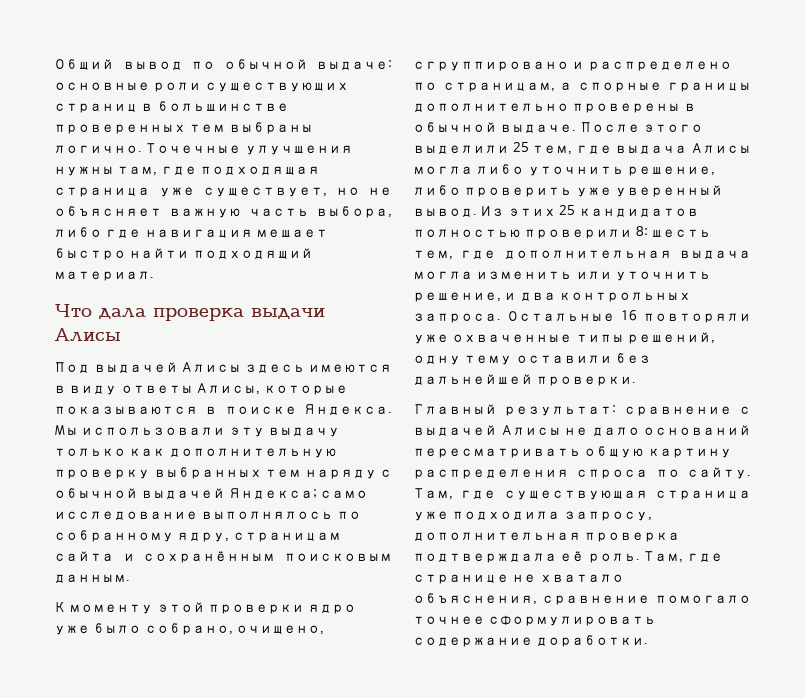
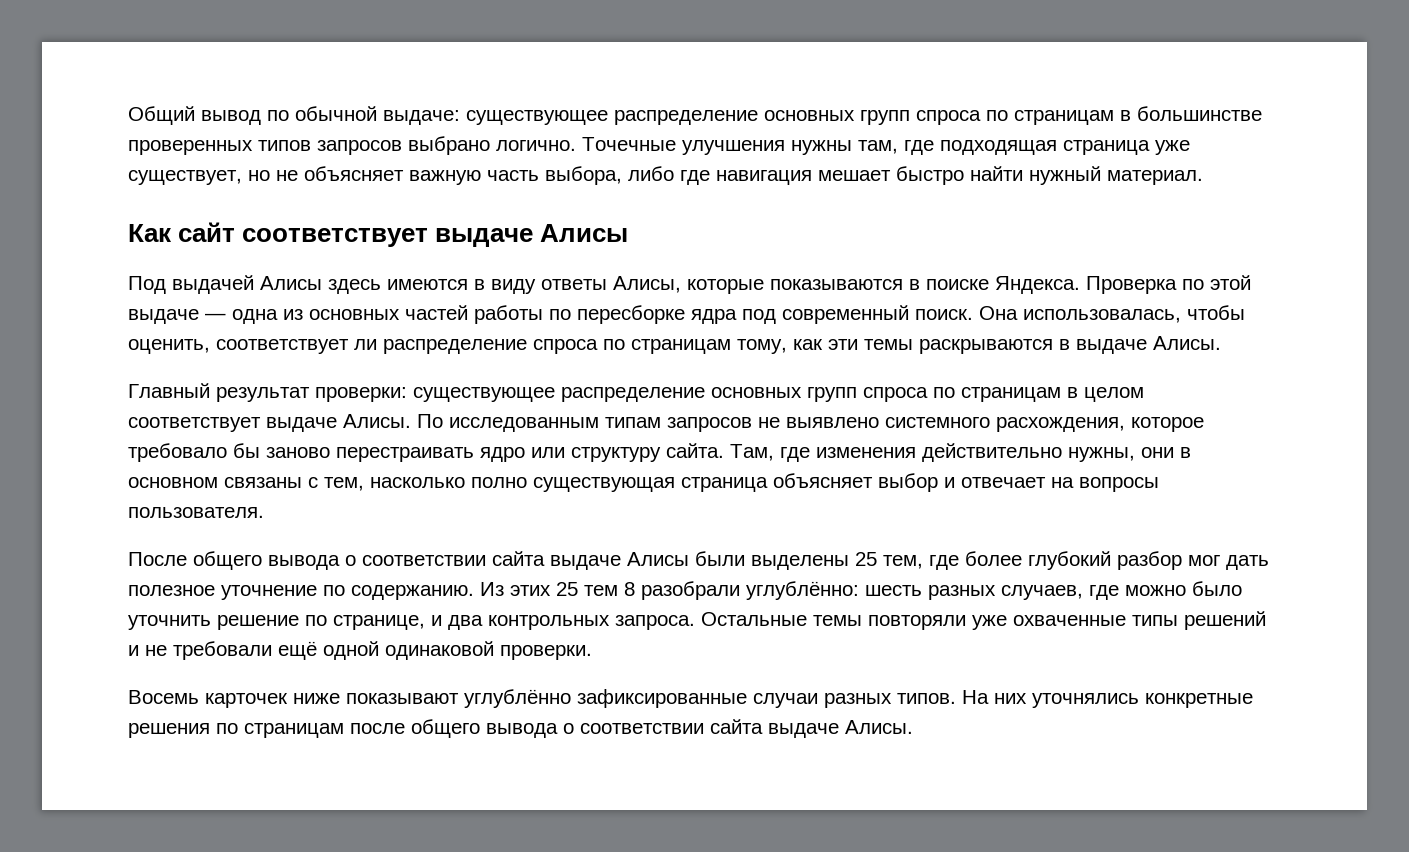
- Общий вывод по обычной выдаче: основные роли существующих страниц в большинстве проверенных тем выбраны логично.
+ Общий вывод по обычной выдаче: существующее распределение основных групп спроса по страницам в большинстве проверенных типов запросов выбрано логично.
- Точечные улучшения нужны там, где подходящая страница уже существует, но не объясняет важную часть выбора, либо где навигация мешает быстро найти подходящий материал.
+ Точечные улучшения нужны там, где подходящая страница уже существует, но не объясняет важную часть выбора, либо где навигация мешает быстро найти нужный материал.
- Что дала проверка выдачи Алисы
+ Как сайт соответствует выдаче Алисы
- Мы использовали эту выдачу только как дополнительную проверку выбранных тем наряду с обычной выдачей Яндекса; само исследование выполнялось по собранному ядру, страницам сайта и сохранённым поисковым данным.
- К моменту этой проверки ядро уже было собрано, очищено, сгруппировано и распределено по страницам, а спорные границы дополнительно проверены в обычной выдаче. После этого выделили 25 тем, где выдача Алисы могла либо уточнить решение, либо проверить уже уверенный вывод. Из этих 25 кандидатов полностью проверили 8: шесть тем, где дополнительная выдача могла изменить или уточнить решение, и два контрольных запроса.
+ Проверка по этой выдаче — одна из основных частей работы по пересборке ядра под современный поиск. Она использовалась, чтобы оценить, соответствует ли распределение спроса по страницам тому, как эти темы раскрываются в выдаче Алисы.
+ Главный результат проверки: существующее распределение основных групп спроса по страницам в целом соответствует выдаче Алисы. По исследованным типам запросов не выявлено системного расхождения, которое требовало бы заново перестраивать ядро или структуру сайта. Там, где изменения действительно нужны, они в основном связаны с тем, насколько полно существующая страница объясняет выбор и отвечает на вопросы пользователя.
+ После общего вывода о соответствии сайта выдаче Алисы были выделены 25 тем, где более глубокий разбор мог дать полезное уточнение по содержанию. Из этих 25 тем 8 разобрали углублённо: шесть разных случаев, где можно было уточнить решение по странице, и два контрольных запроса.
- Остальные 16 повторяли уже охваченные типы решений, одну тему оставили без дальнейшей проверки.
- Главный результат: сравнение с выдачей Алисы не дало оснований пересматривать общую картину распределения спроса по сайту. Там, где существующая страница уже подходила запросу, дополнительная проверка подтверждала её роль. Там, где странице не хватало объяснения, сравнение помогало точнее сформулировать содержание доработки.
+ Остальные темы повторяли уже охваченные типы решений и не требовали ещё одной одинаковой проверки.
+ Восемь карточек ниже показывают углублённо зафиксированные случаи разных типов. На них уточнялись конкретные решения по страницам после общего вывода о соответствии сайта выдаче Алисы.

